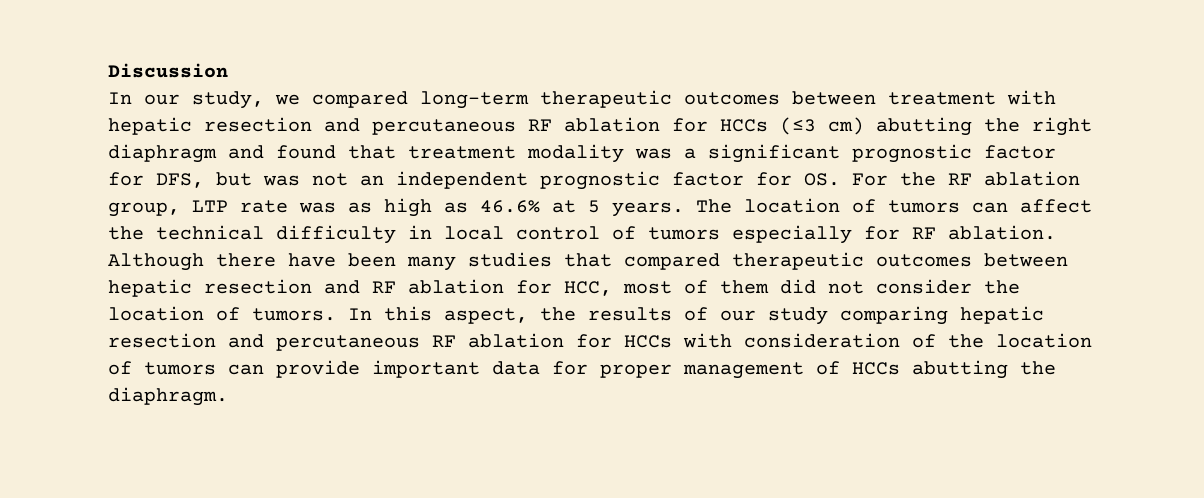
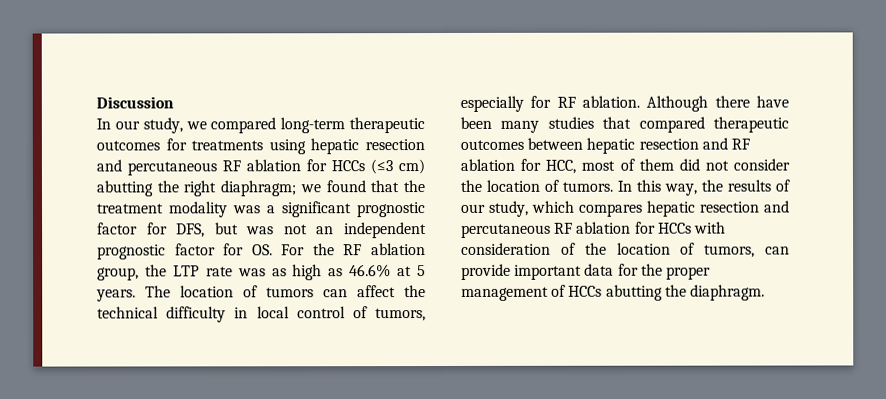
- In our study, we compared long-term therapeutic outcomes between treatment with hepatic resection and percutaneous RF ablation for HCCs (≤3 cm) abutting the right diaphragm and found that treatment modality was a significant prognostic factor for DFS, but was not an independent prognostic factor for OS. For the RF ablation group, LTP rate was as high as 46.6% at 5 years.
+ In our study, we compared long-term therapeutic outcomes for treatments using hepatic resection and percutaneous RF ablation for HCCs (≤3 cm) abutting the right diaphragm; we found that the treatment modality was a significant prognostic factor for DFS, but was not an independent prognostic factor for OS. For the RF ablation group, the LTP rate was as high as 46.6% at 5 years.
- The location of tumors can affect the technical difficulty in local control of tumors especially for RF ablation.
+ The location of tumors can affect the technical difficulty in local control of tumors, especially for RF ablation.
- In this aspect, the results of our study comparing hepatic resection and percutaneous RF ablation for HCCs with consideration of the location of tumors can provide important data for proper management of HCCs abutting the diaphragm.
+ In this way, the results of our study, which compares hepatic resection and percutaneous RF ablation for HCCs with consideration of the location of tumors, can provide important data for the proper management of HCCs abutting the diaphragm.

